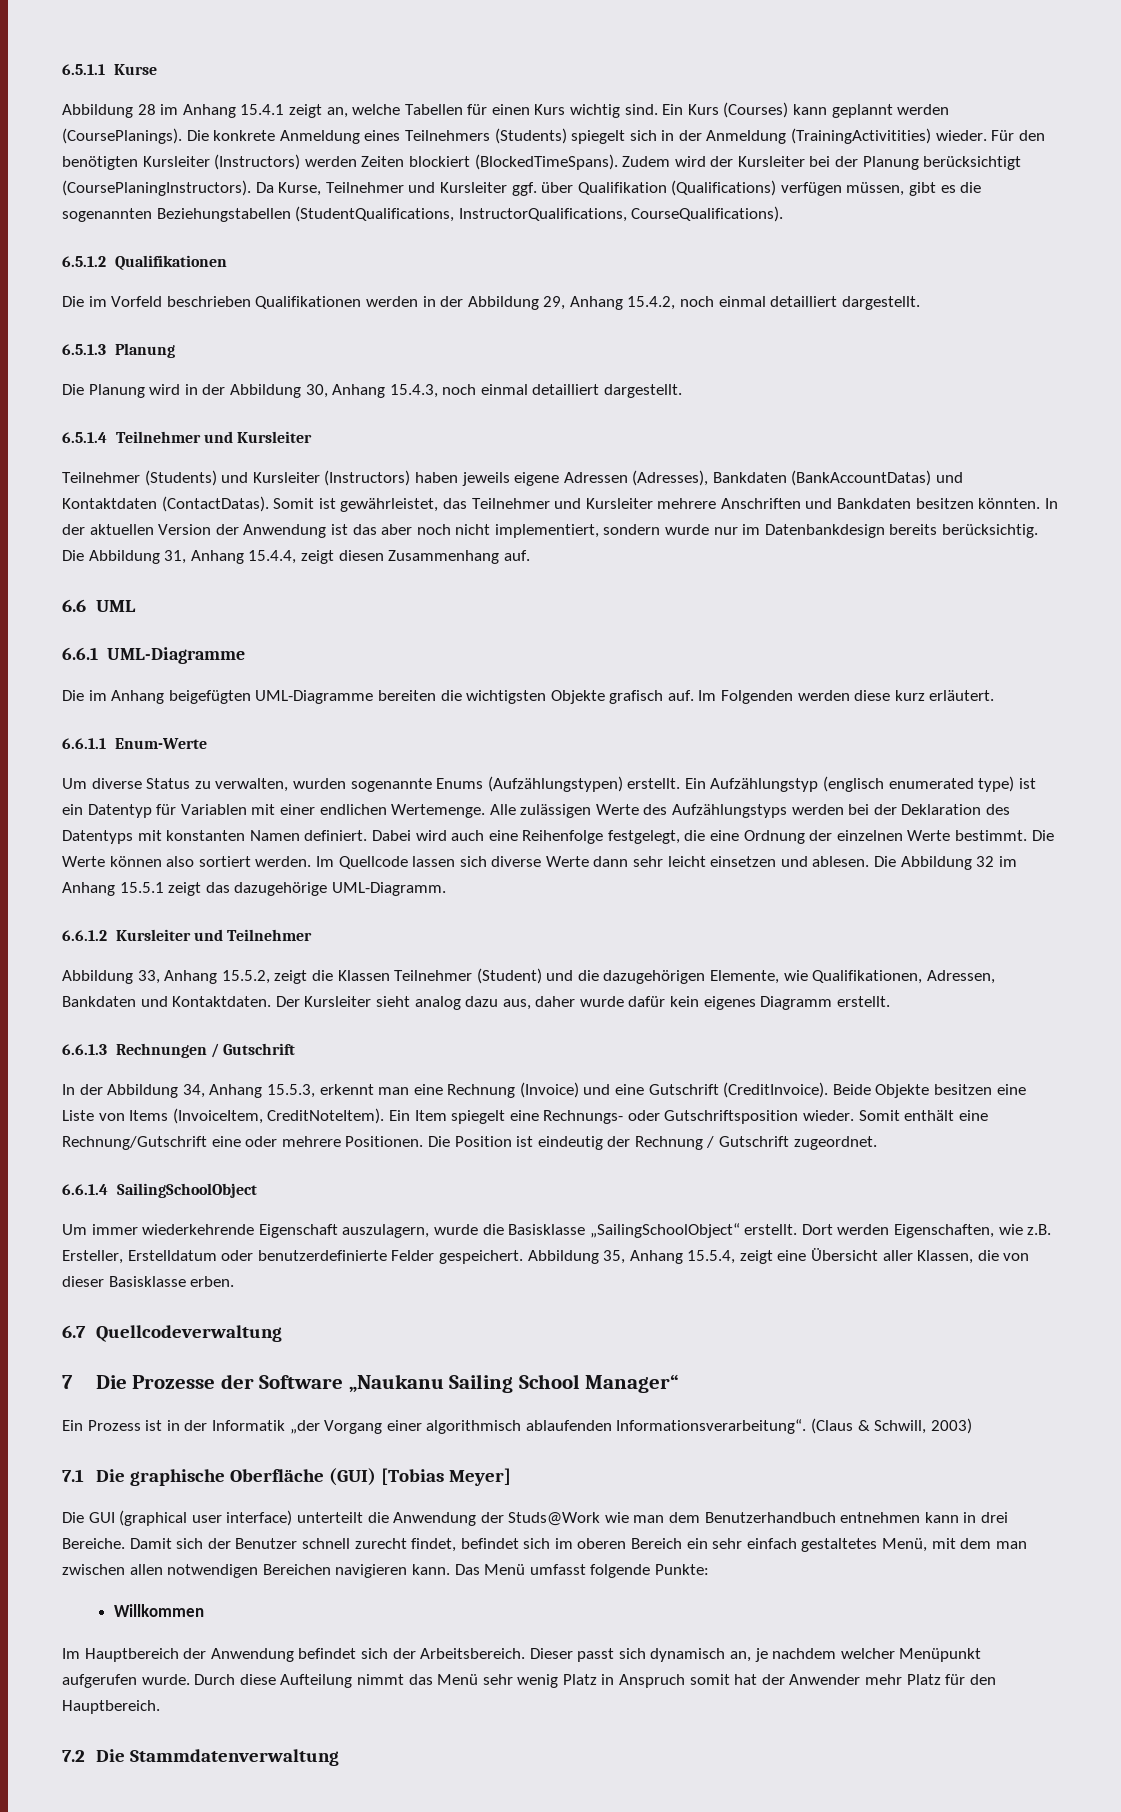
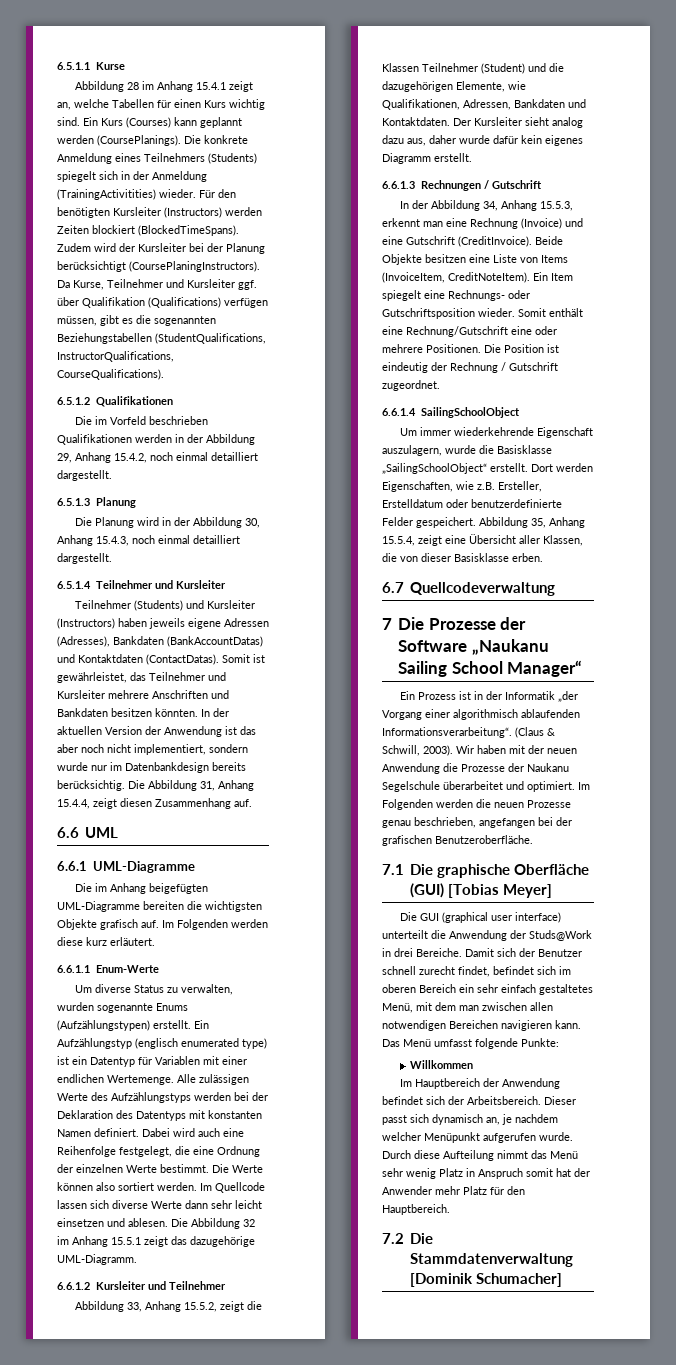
- (Claus & Schwill, 2003)
+ (Claus & Schwill, 2003). Wir haben mit der neuen Anwendung die Prozesse der Naukanu Segelschule überarbeitet und optimiert. Im Folgenden werden die neuen Prozesse genau beschrieben, angefangen bei der grafischen Benutzeroberfläche.
- Die GUI (graphical user interface) unterteilt die Anwendung der Studs@Work wie man dem Benutzerhandbuch entnehmen kann in drei Bereiche.
+ Die GUI (graphical user interface) unterteilt die Anwendung der Studs@Work in drei Bereiche.
- 7.2 Die Stammdatenverwaltung
+ 7.2 Die Stammdatenverwaltung [Dominik Schumacher]

